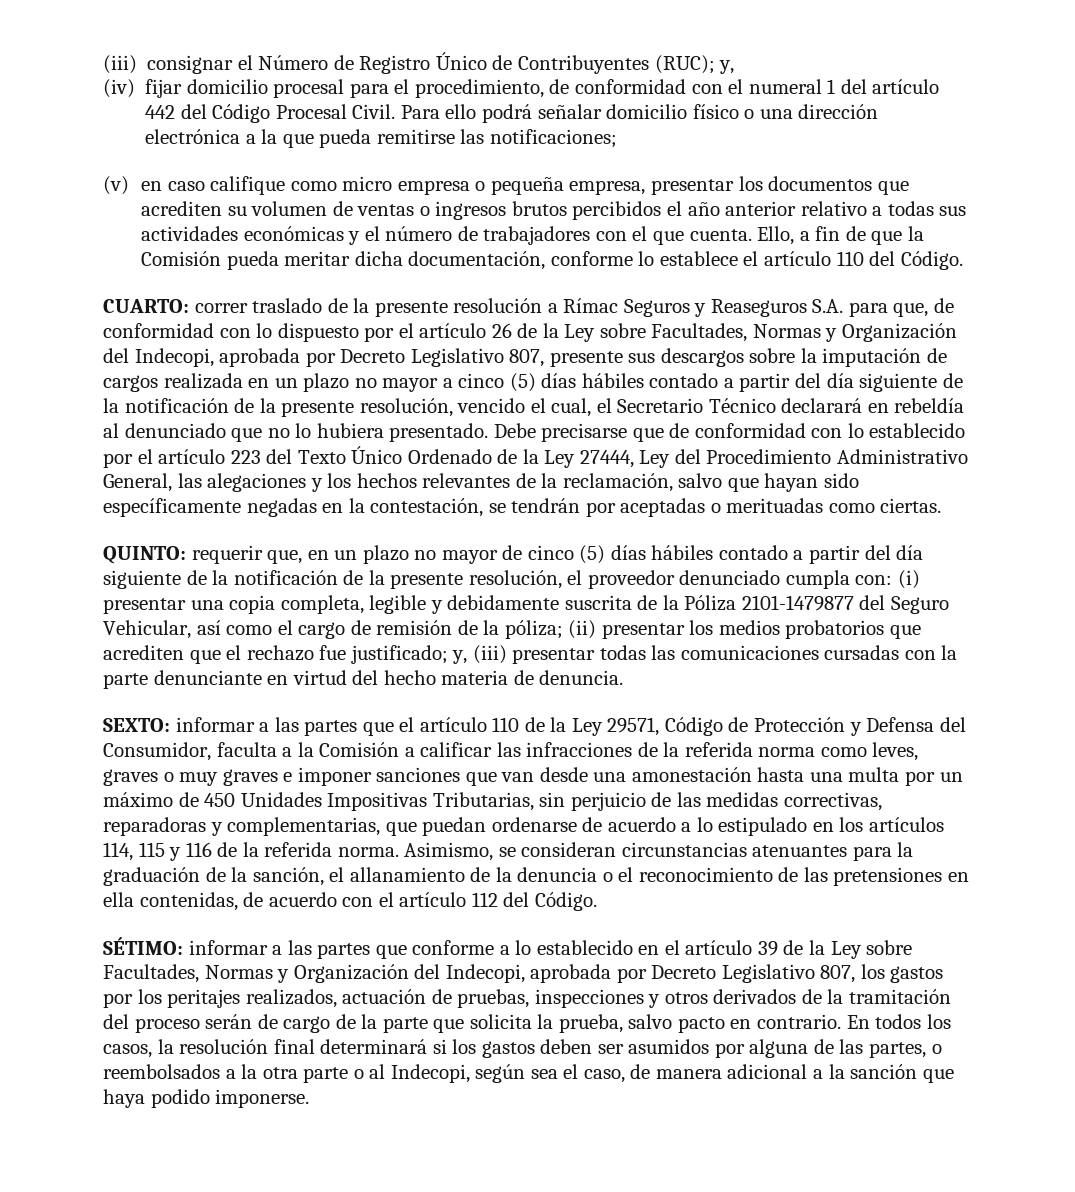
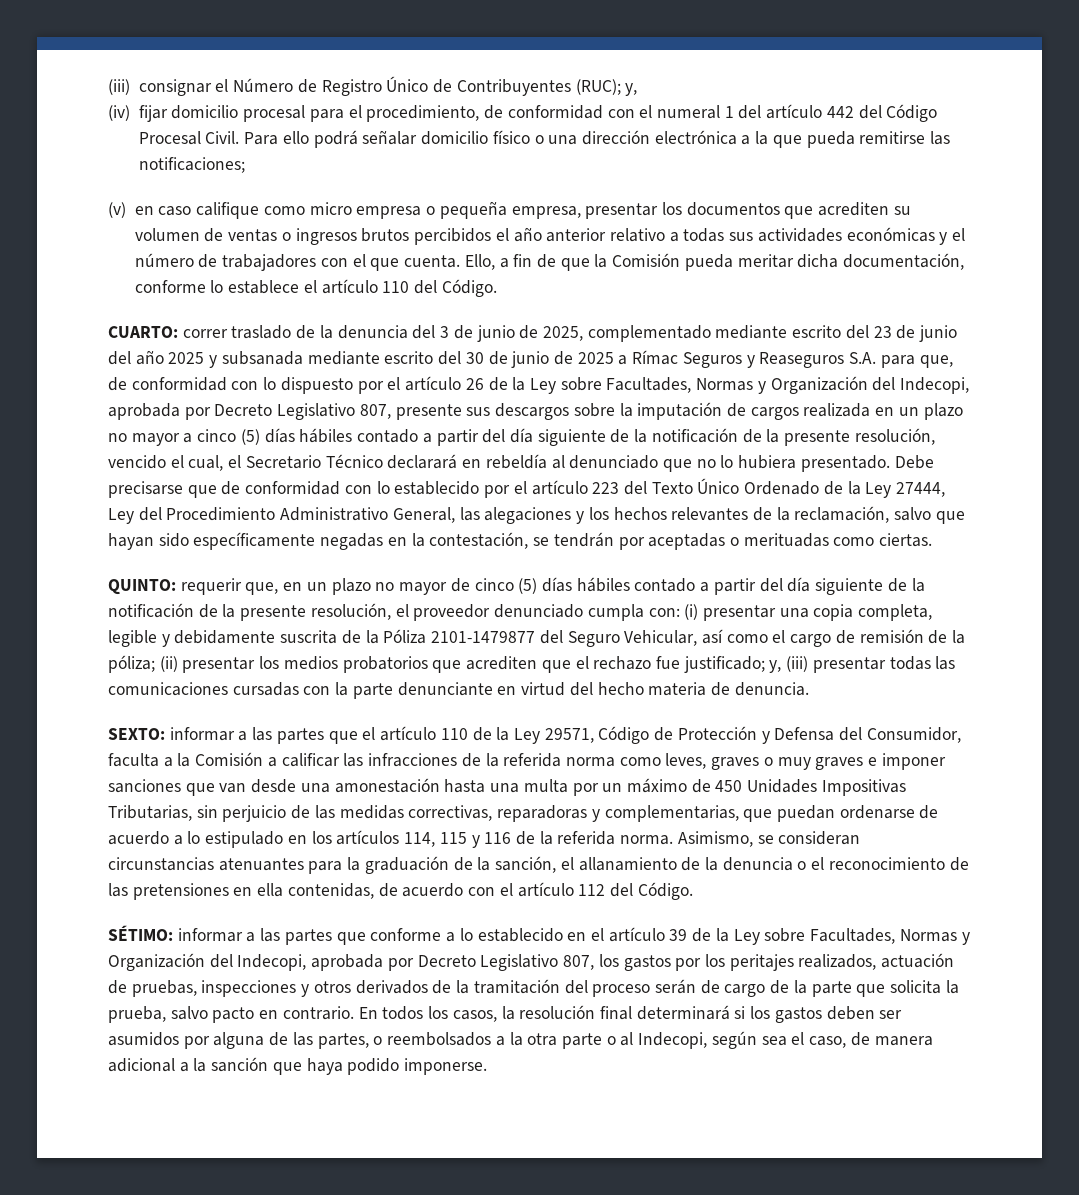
- correr traslado de la presente resolución a Rímac Seguros y Reaseguros S.A. para que, de conformidad con lo dispuesto por el artículo 26 de la Ley sobre Facultades, Normas y Organización del Indecopi, aprobada por Decreto Legislativo 807, presente sus descargos sobre la imputación de cargos realizada en un plazo no mayor a cinco (5) días hábiles contado a partir del día siguiente de la notificación de la presente resolución, vencido el cual, el Secretario Técnico declarará en rebeldía al denunciado que no lo hubiera presentado.
+ correr traslado de la denuncia del 3 de junio de 2025, complementado mediante escrito del 23 de junio del año 2025 y subsanada mediante escrito del 30 de junio de 2025 a Rímac Seguros y Reaseguros S.A. para que, de conformidad con lo dispuesto por el artículo 26 de la Ley sobre Facultades, Normas y Organización del Indecopi, aprobada por Decreto Legislativo 807, presente sus descargos sobre la imputación de cargos realizada en un plazo no mayor a cinco (5) días hábiles contado a partir del día siguiente de la notificación de la presente resolución, vencido el cual, el Secretario Técnico declarará en rebeldía al denunciado que no lo hubiera presentado.

